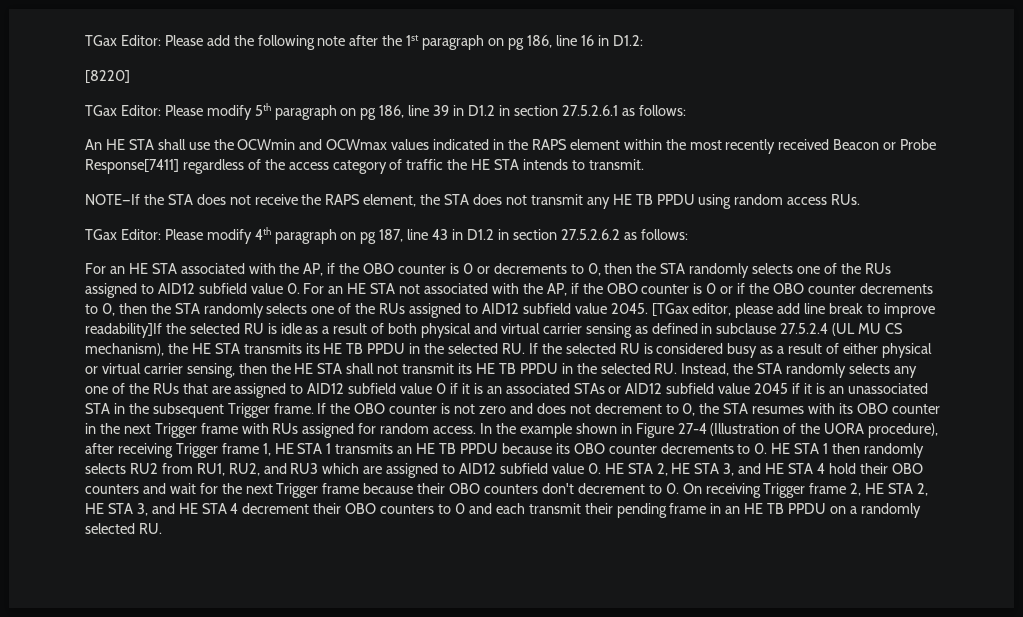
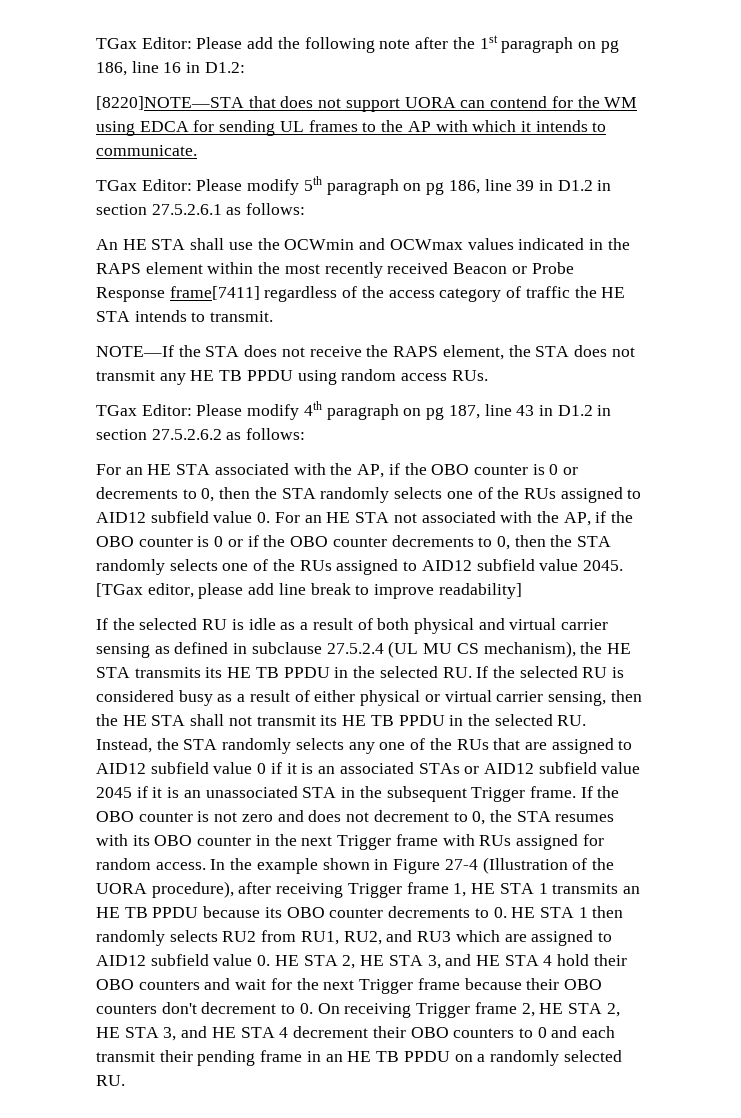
- [8220]
+ [8220]NOTE—STA that does not support UORA can contend for the WM using EDCA for sending UL frames to the AP with which it intends to communicate.
- An HE STA shall use the OCWmin and OCWmax values indicated in the RAPS element within the most recently received Beacon or Probe Response[7411] regardless of the access category of traffic the HE STA intends to transmit.
+ An HE STA shall use the OCWmin and OCWmax values indicated in the RAPS element within the most recently received Beacon or Probe Response frame[7411] regardless of the access category of traffic the HE STA intends to transmit.
- [TGax editor, please add line break to improve readability]If the selected RU is idle as a result of both physical and virtual carrier sensing as defined in subclause 27.5.2.4 (UL MU CS mechanism), the HE STA transmits its HE TB PPDU in the selected RU. If the selected RU is considered busy as a result of either physical or virtual carrier sensing, then the HE STA shall not transmit its HE TB PPDU in the selected RU. Instead, the STA randomly selects any one of the RUs that are assigned to AID12 subfield value 0 if it is an associated STAs or AID12 subfield value 2045 if it is an unassociated STA in the subsequent Trigger frame.
+ [TGax editor, please add line break to improve readability]
+ If the selected RU is idle as a result of both physical and virtual carrier sensing as defined in subclause 27.5.2.4 (UL MU CS mechanism), the HE STA transmits its HE TB PPDU in the selected RU. If the selected RU is considered busy as a result of either physical or virtual carrier sensing, then the HE STA shall not transmit its HE TB PPDU in the selected RU. Instead, the STA randomly selects any one of the RUs that are assigned to AID12 subfield value 0 if it is an associated STAs or AID12 subfield value 2045 if it is an unassociated STA in the subsequent Trigger frame.

